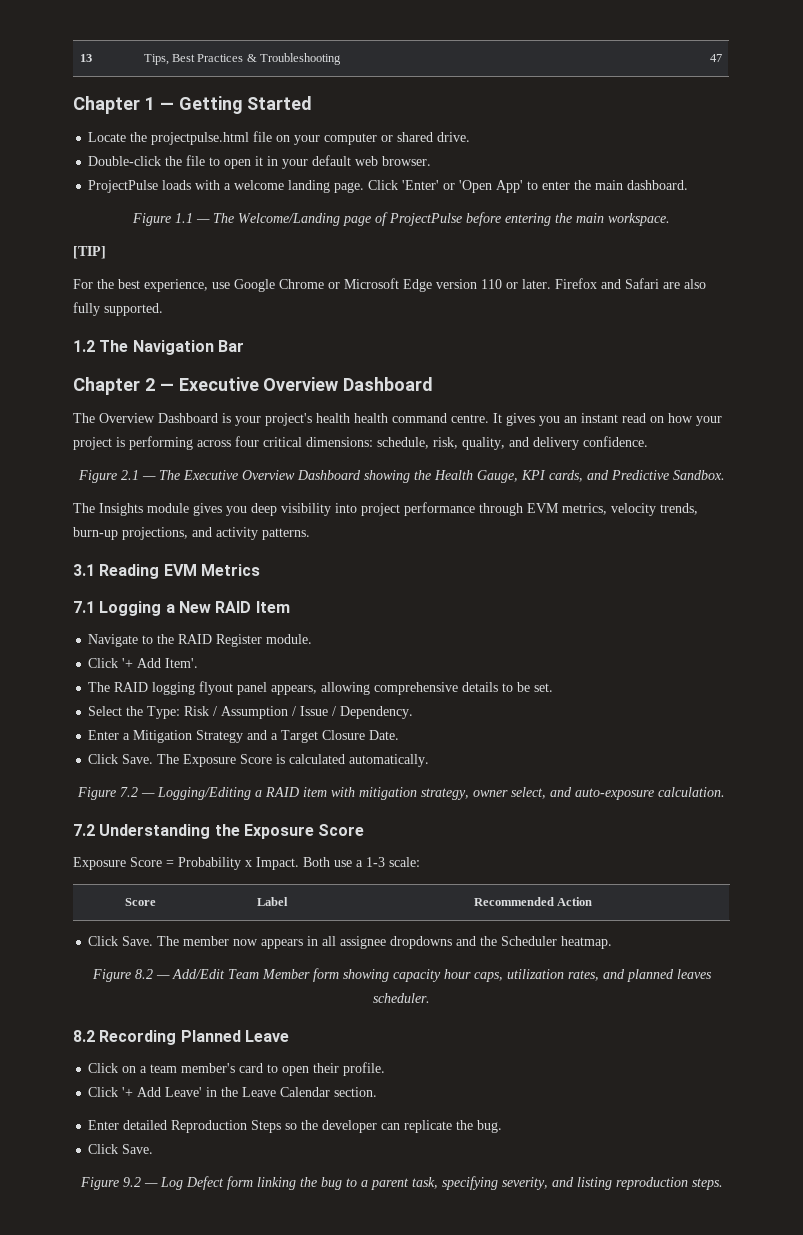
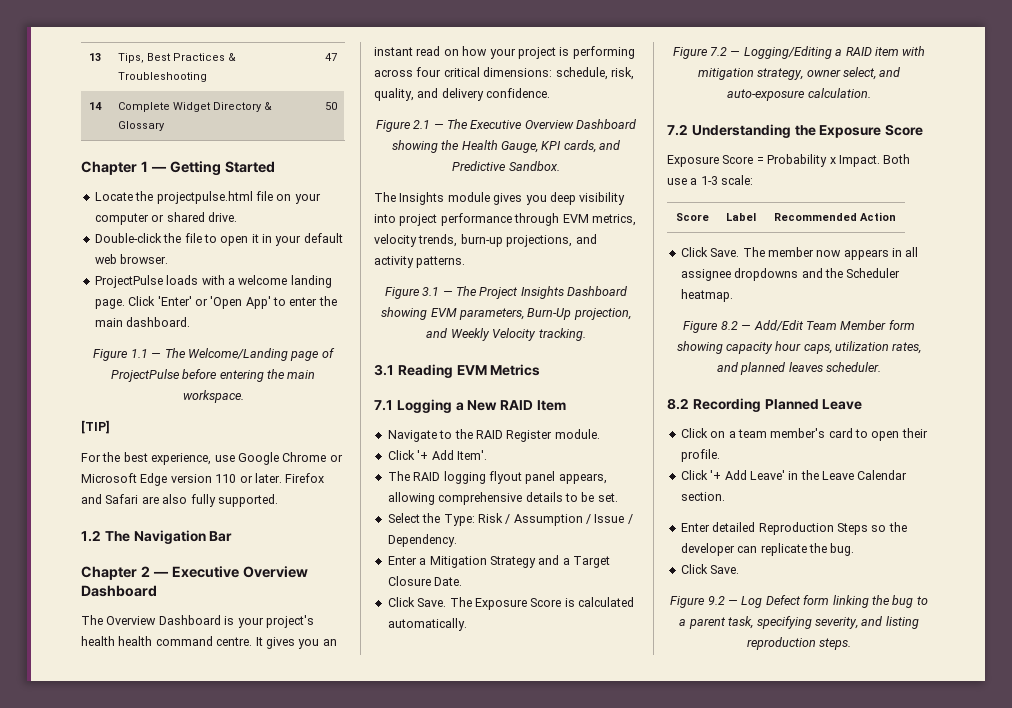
+ 14 | Complete Widget Directory & Glossary | 50
+ Figure 3.1 — The Project Insights Dashboard showing EVM parameters, Burn-Up projection, and Weekly Velocity tracking.

